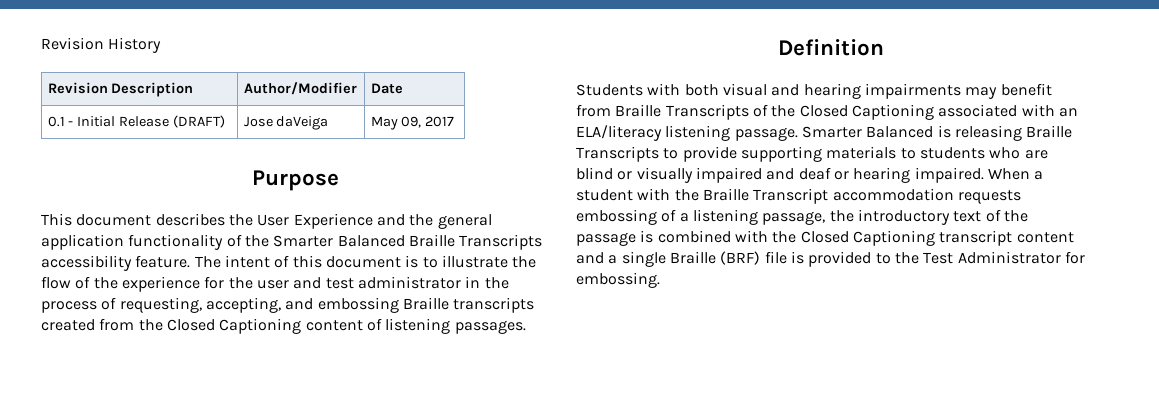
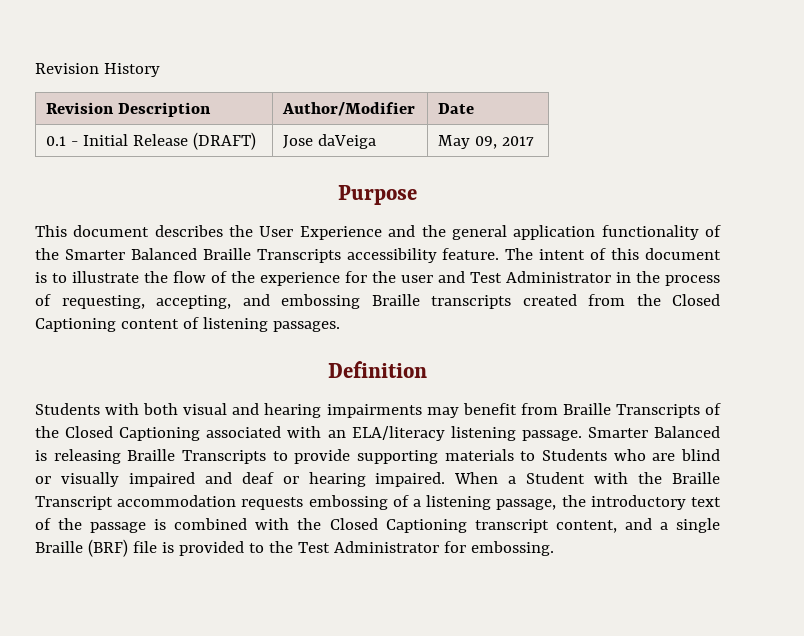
- The intent of this document is to illustrate the flow of the experience for the user and test administrator in the process of requesting, accepting, and embossing Braille transcripts created from the Closed Captioning content of listening passages.
+ The intent of this document is to illustrate the flow of the experience for the user and Test Administrator in the process of requesting, accepting, and embossing Braille transcripts created from the Closed Captioning content of listening passages.
- Smarter Balanced is releasing Braille Transcripts to provide supporting materials to students who are blind or visually impaired and deaf or hearing impaired.
+ Smarter Balanced is releasing Braille Transcripts to provide supporting materials to Students who are blind or visually impaired and deaf or hearing impaired.
- When a student with the Braille Transcript accommodation requests embossing of a listening passage, the introductory text of the passage is combined with the Closed Captioning transcript content and a single Braille (BRF) file is provided to the Test Administrator for embossing.
+ When a Student with the Braille Transcript accommodation requests embossing of a listening passage, the introductory text of the passage is combined with the Closed Captioning transcript content, and a single Braille (BRF) file is provided to the Test Administrator for embossing.

